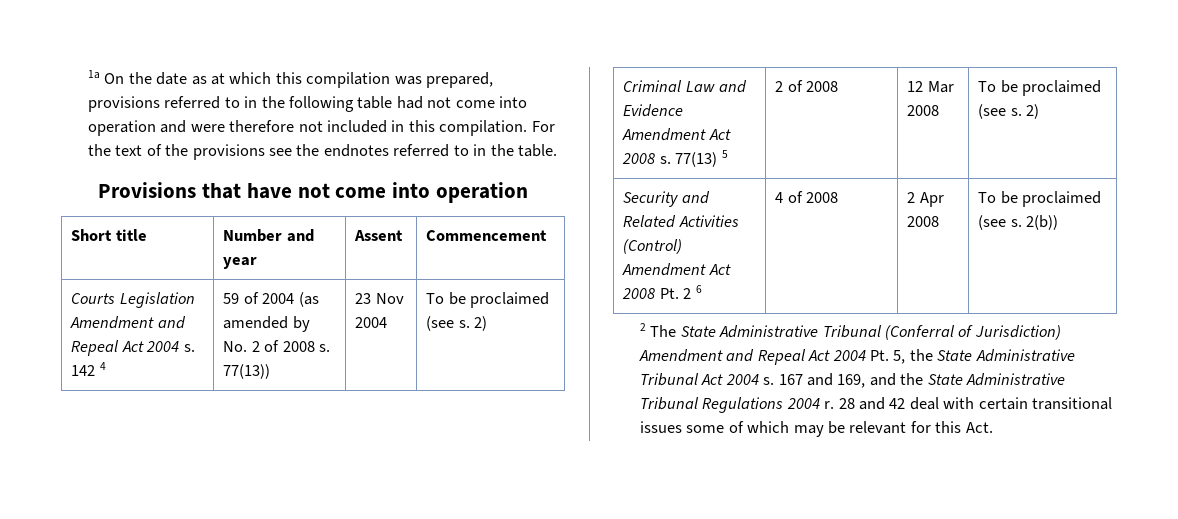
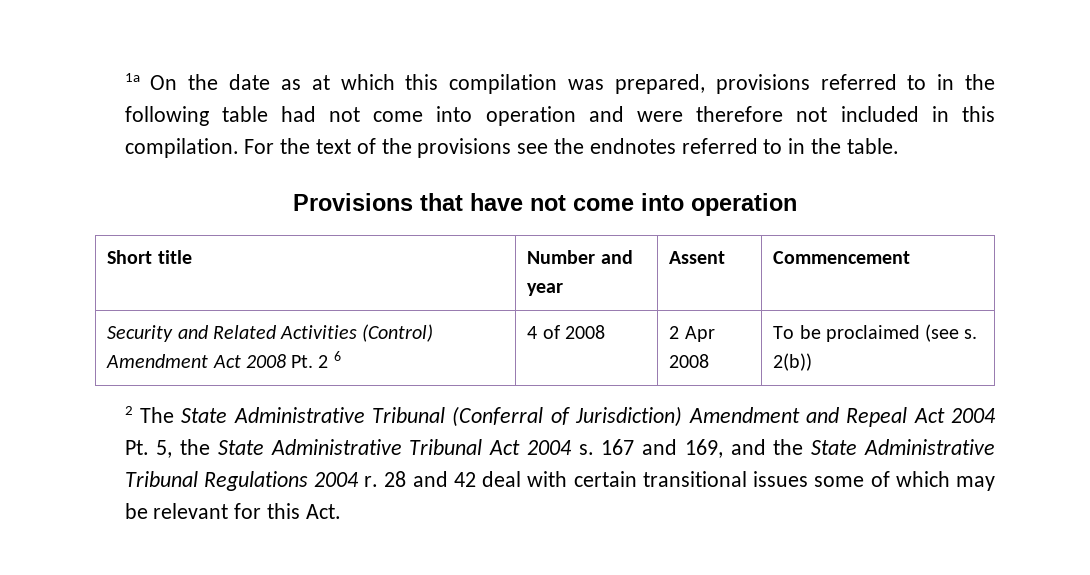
- Courts Legislation Amendment and Repeal Act 2004 s. 142 4 | 59 of 2004 (as amended by No. 2 of 2008 s. 77(13)) | 23 Nov 2004 | To be proclaimed (see s. 2)
- Criminal Law and Evidence Amendment Act 2008 s. 77(13) 5 | 2 of 2008 | 12 Mar 2008 | To be proclaimed (see s. 2)

